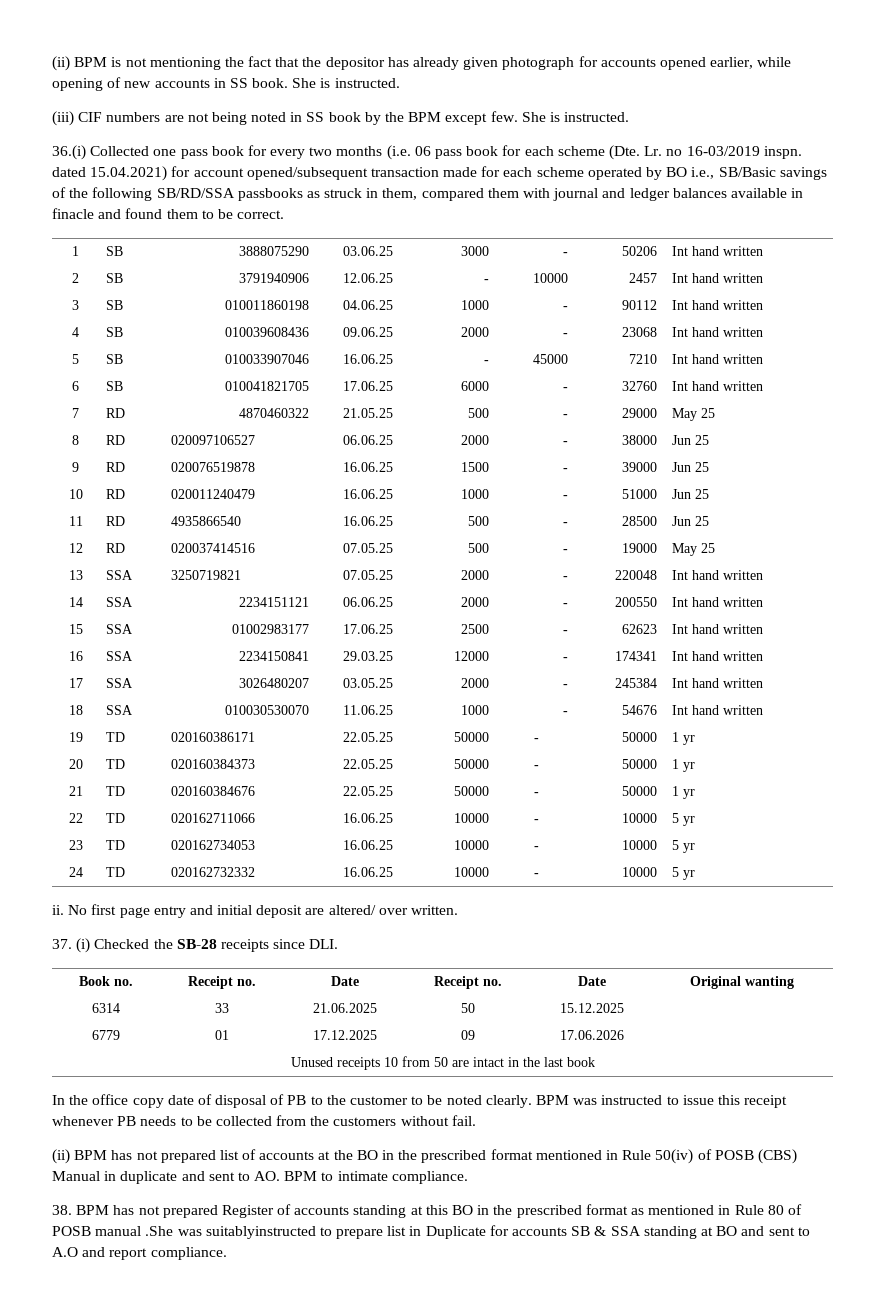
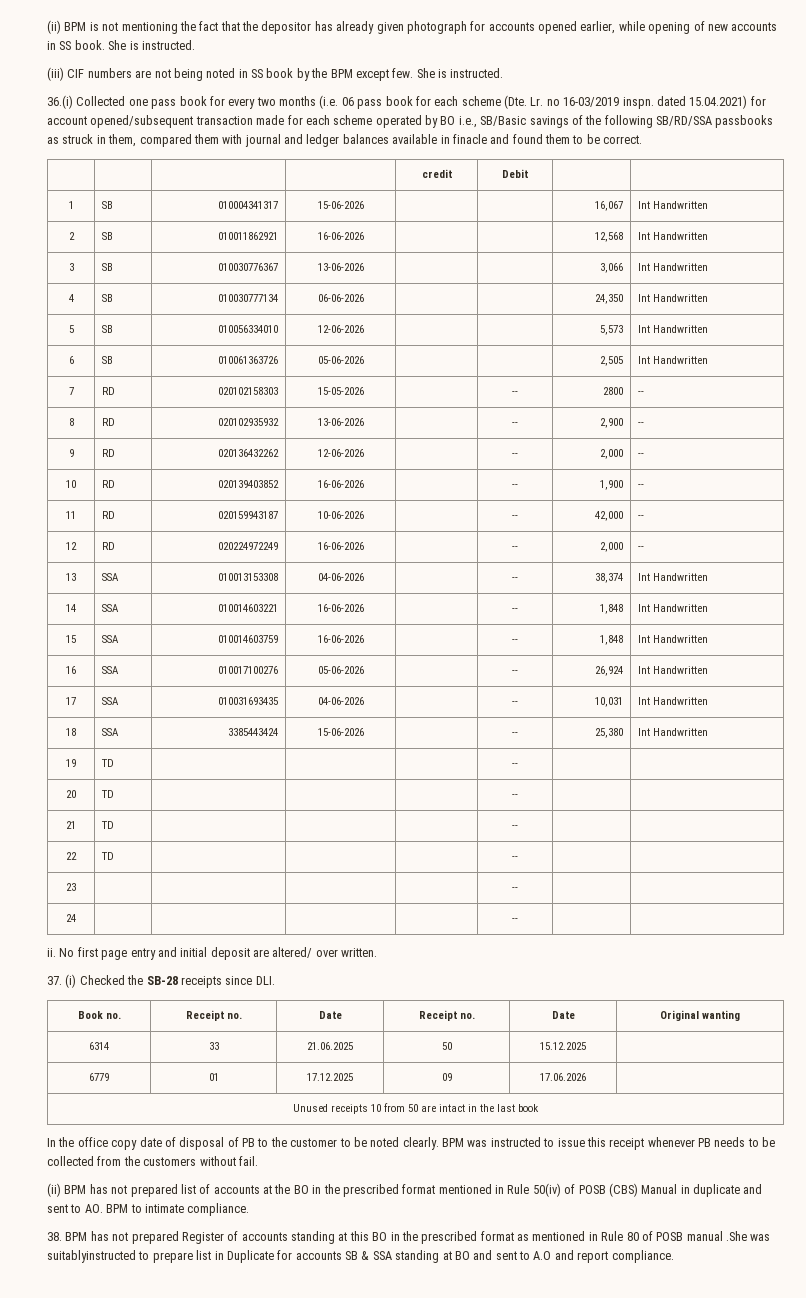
+ | | | | credit | Debit | |
- 1 | SB | 3888075290 | 03.06.25 | 3000 | - | 50206 | Int hand written
+ 1 | SB | 010004341317 | 15-06-2026 | | | 16,067 | Int Handwritten
- 2 | SB | 3791940906 | 12.06.25 | - | 10000 | 2457 | Int hand written
+ 2 | SB | 010011862921 | 16-06-2026 | | | 12,568 | Int Handwritten
- 3 | SB | 010011860198 | 04.06.25 | 1000 | - | 90112 | Int hand written
+ 3 | SB | 010030776367 | 13-06-2026 | | | 3,066 | Int Handwritten
- 4 | SB | 010039608436 | 09.06.25 | 2000 | - | 23068 | Int hand written
+ 4 | SB | 010030777134 | 06-06-2026 | | | 24,350 | Int Handwritten
- 5 | SB | 010033907046 | 16.06.25 | - | 45000 | 7210 | Int hand written
+ 5 | SB | 010056334010 | 12-06-2026 | | | 5,573 | Int Handwritten
- 6 | SB | 010041821705 | 17.06.25 | 6000 | - | 32760 | Int hand written
+ 6 | SB | 010061363726 | 05-06-2026 | | | 2,505 | Int Handwritten
- 7 | RD | 4870460322 | 21.05.25 | 500 | - | 29000 | May 25
- 8 | RD | 020097106527 | 06.06.25 | 2000 | - | 38000 | Jun 25
- 9 | RD | 020076519878 | 16.06.25 | 1500 | - | 39000 | Jun 25
- 10 | RD | 020011240479 | 16.06.25 | 1000 | - | 51000 | Jun 25
- 11 | RD | 4935866540 | 16.06.25 | 500 | - | 28500 | Jun 25
- 12 | RD | 020037414516 | 07.05.25 | 500 | - | 19000 | May 25
- 13 | SSA | 3250719821 | 07.05.25 | 2000 | - | 220048 | Int hand written
+ 7 | RD | 020102158303 | 15-05-2026 | | -- | 2800 | --
+ 8 | RD | 020102935932 | 13-06-2026 | | -- | 2,900 | --
+ 9 | RD | 020136432262 | 12-06-2026 | | -- | 2,000 | --
+ 10 | RD | 020139403852 | 16-06-2026 | | -- | 1,900 | --
+ 11 | RD | 020159943187 | 10-06-2026 | | -- | 42,000 | --
+ 12 | RD | 020224972249 | 16-06-2026 | | -- | 2,000 | --
+ 13 | SSA | 010013153308 | 04-06-2026 | | -- | 38,374 | Int Handwritten
- 14 | SSA | 2234151121 | 06.06.25 | 2000 | - | 200550 | Int hand written
+ 14 | SSA | 010014603221 | 16-06-2026 | | -- | 1,848 | Int Handwritten
- 15 | SSA | 01002983177 | 17.06.25 | 2500 | - | 62623 | Int hand written
+ 15 | SSA | 010014603759 | 16-06-2026 | | -- | 1,848 | Int Handwritten
- 16 | SSA | 2234150841 | 29.03.25 | 12000 | - | 174341 | Int hand written
+ 16 | SSA | 010017100276 | 05-06-2026 | | -- | 26,924 | Int Handwritten
- 17 | SSA | 3026480207 | 03.05.25 | 2000 | - | 245384 | Int hand written
+ 17 | SSA | 010031693435 | 04-06-2026 | | -- | 10,031 | Int Handwritten
- 18 | SSA | 010030530070 | 11.06.25 | 1000 | - | 54676 | Int hand written
+ 18 | SSA | 3385443424 | 15-06-2026 | | -- | 25,380 | Int Handwritten
- 19 | TD | 020160386171 | 22.05.25 | 50000 | - | 50000 | 1 yr
- 20 | TD | 020160384373 | 22.05.25 | 50000 | - | 50000 | 1 yr
- 21 | TD | 020160384676 | 22.05.25 | 50000 | - | 50000 | 1 yr
- 22 | TD | 020162711066 | 16.06.25 | 10000 | - | 10000 | 5 yr
- 23 | TD | 020162734053 | 16.06.25 | 10000 | - | 10000 | 5 yr
- 24 | TD | 020162732332 | 16.06.25 | 10000 | - | 10000 | 5 yr
+ 19 | TD | | | | -- | |
+ 20 | TD | | | | -- | |
+ 21 | TD | | | | -- | |
+ 22 | TD | | | | -- | |
+ 23 | | | | | -- | |
+ 24 | | | | | -- | |

